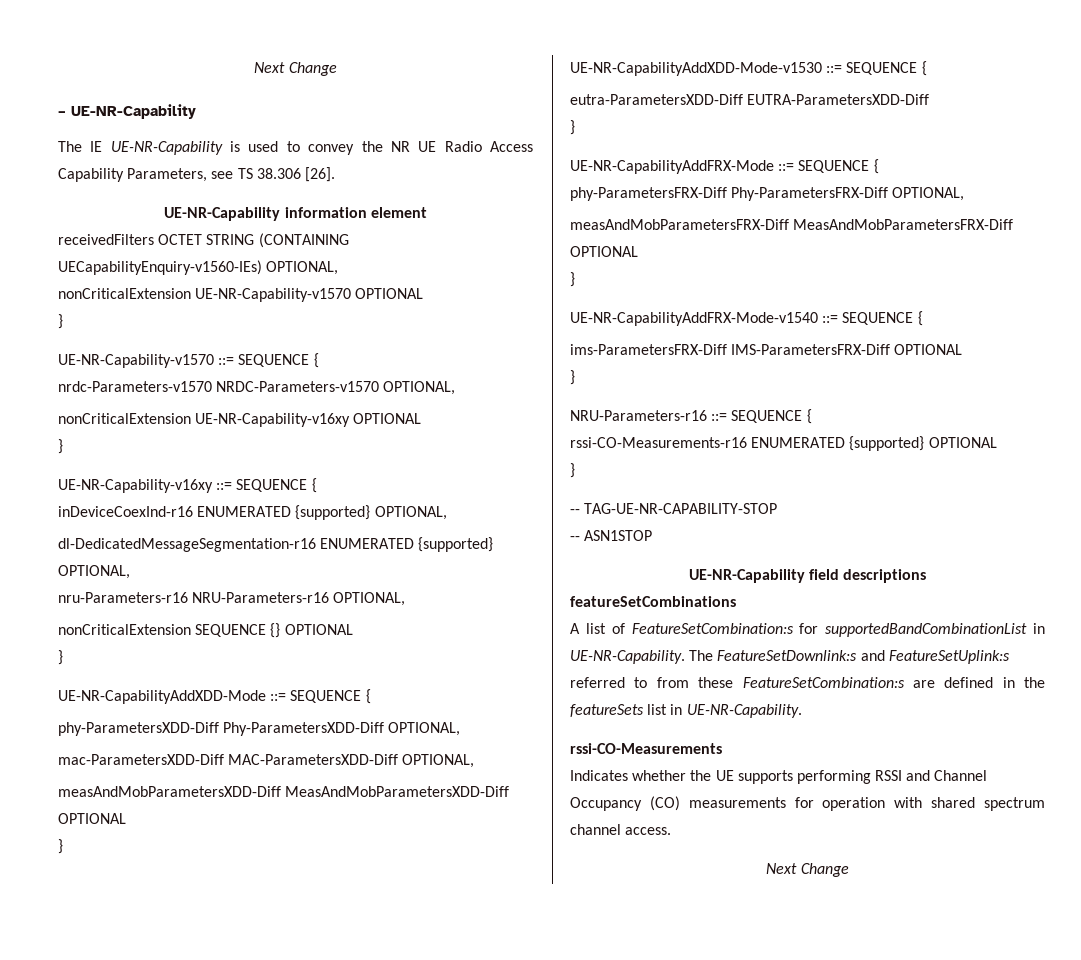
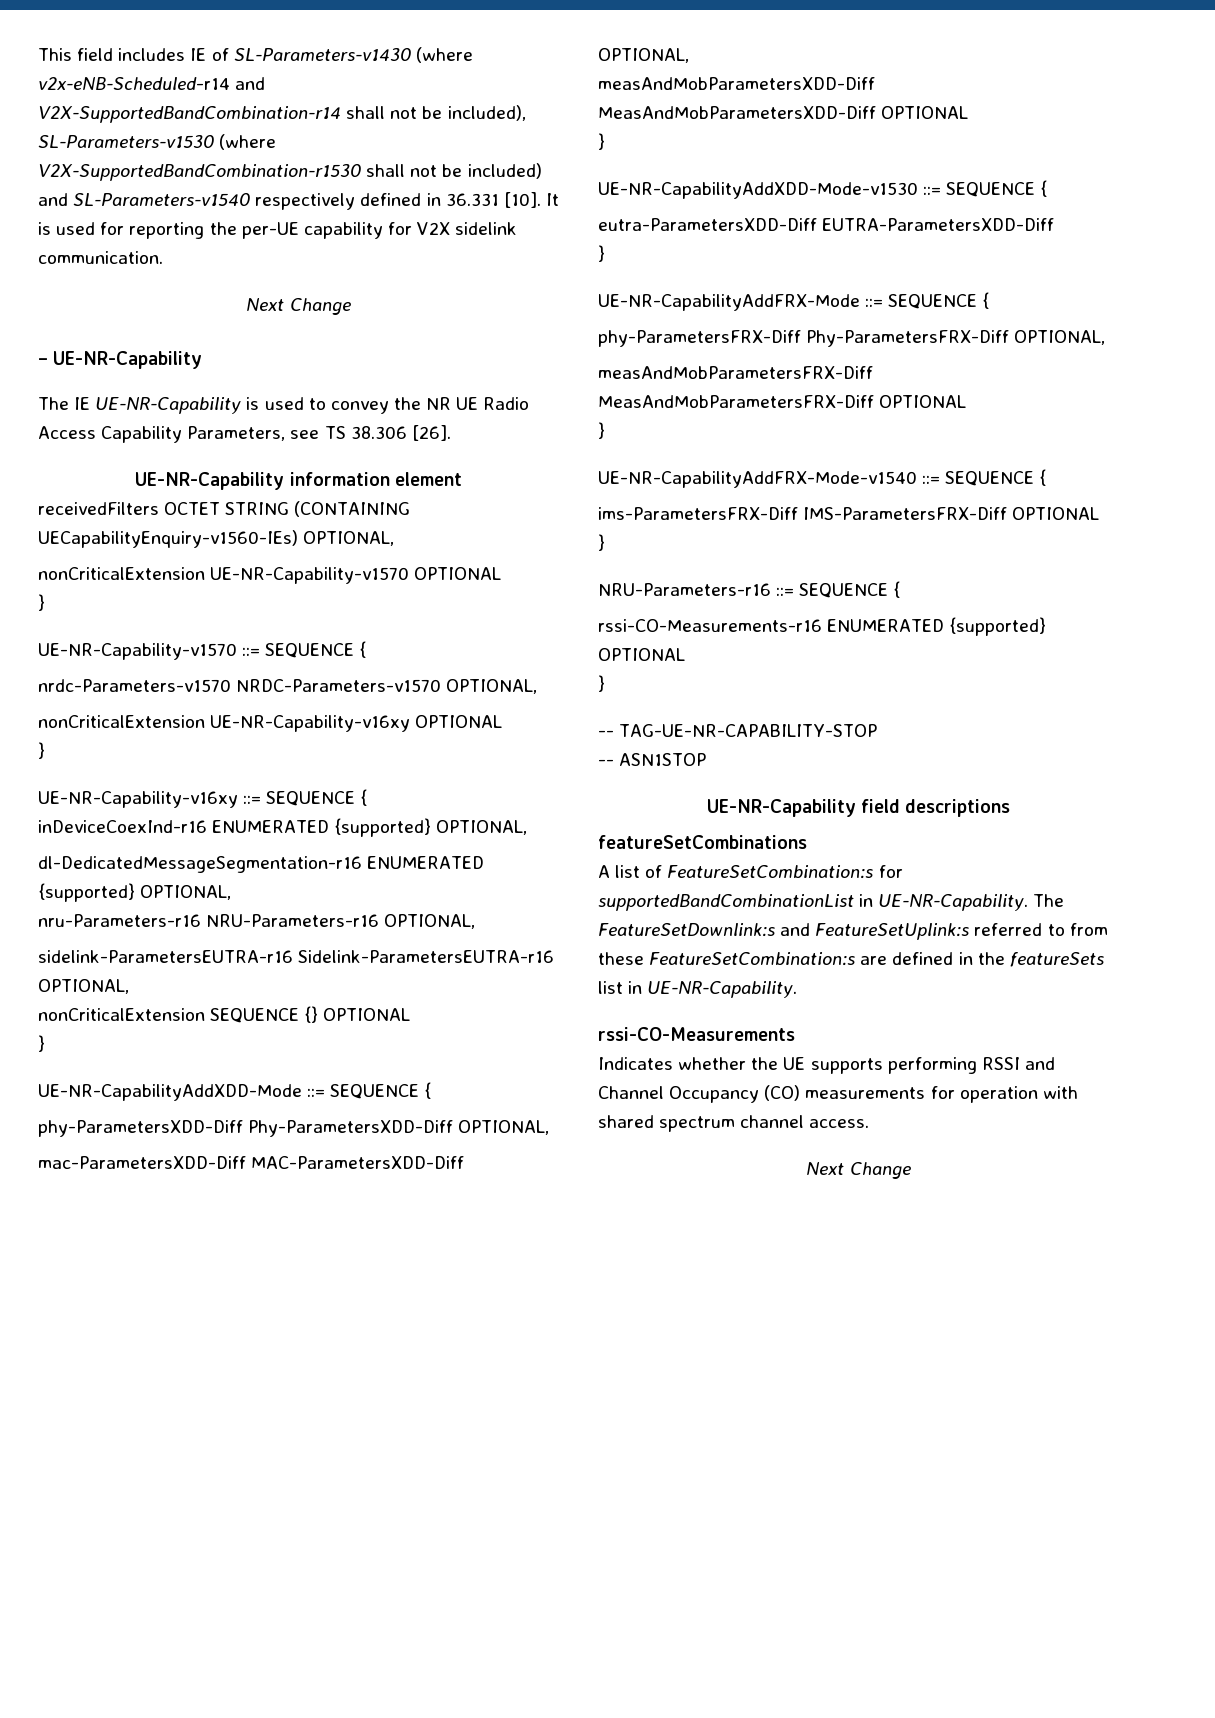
+ This field includes IE of SL-Parameters-v1430 (where v2x-eNB-Scheduled-r14 and V2X-SupportedBandCombination-r14 shall not be included), SL-Parameters-v1530 (where V2X-SupportedBandCombination-r1530 shall not be included) and SL-Parameters-v1540 respectively defined in 36.331 [10]. It is used for reporting the per-UE capability for V2X sidelink communication.
+ sidelink-ParametersEUTRA-r16 Sidelink-ParametersEUTRA-r16 OPTIONAL,

